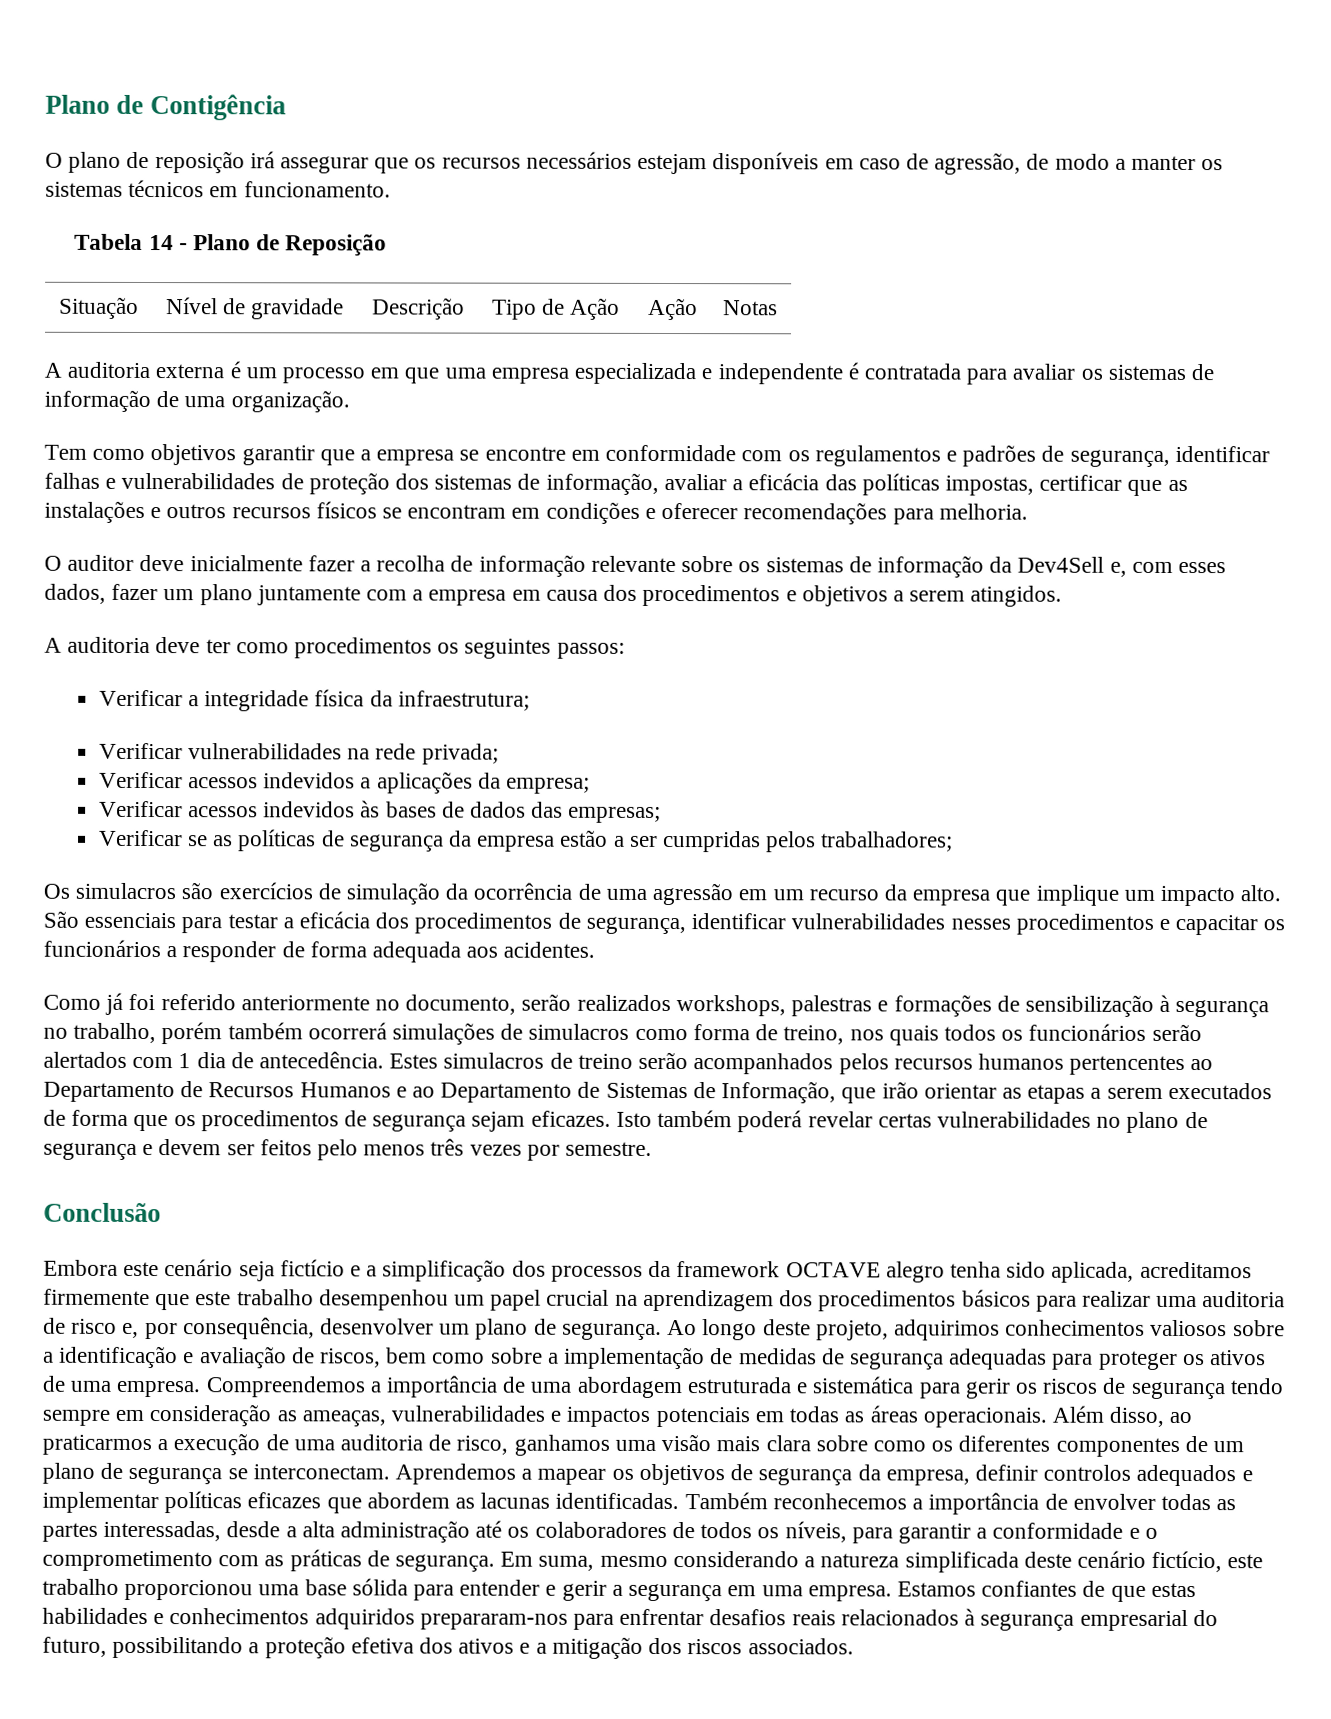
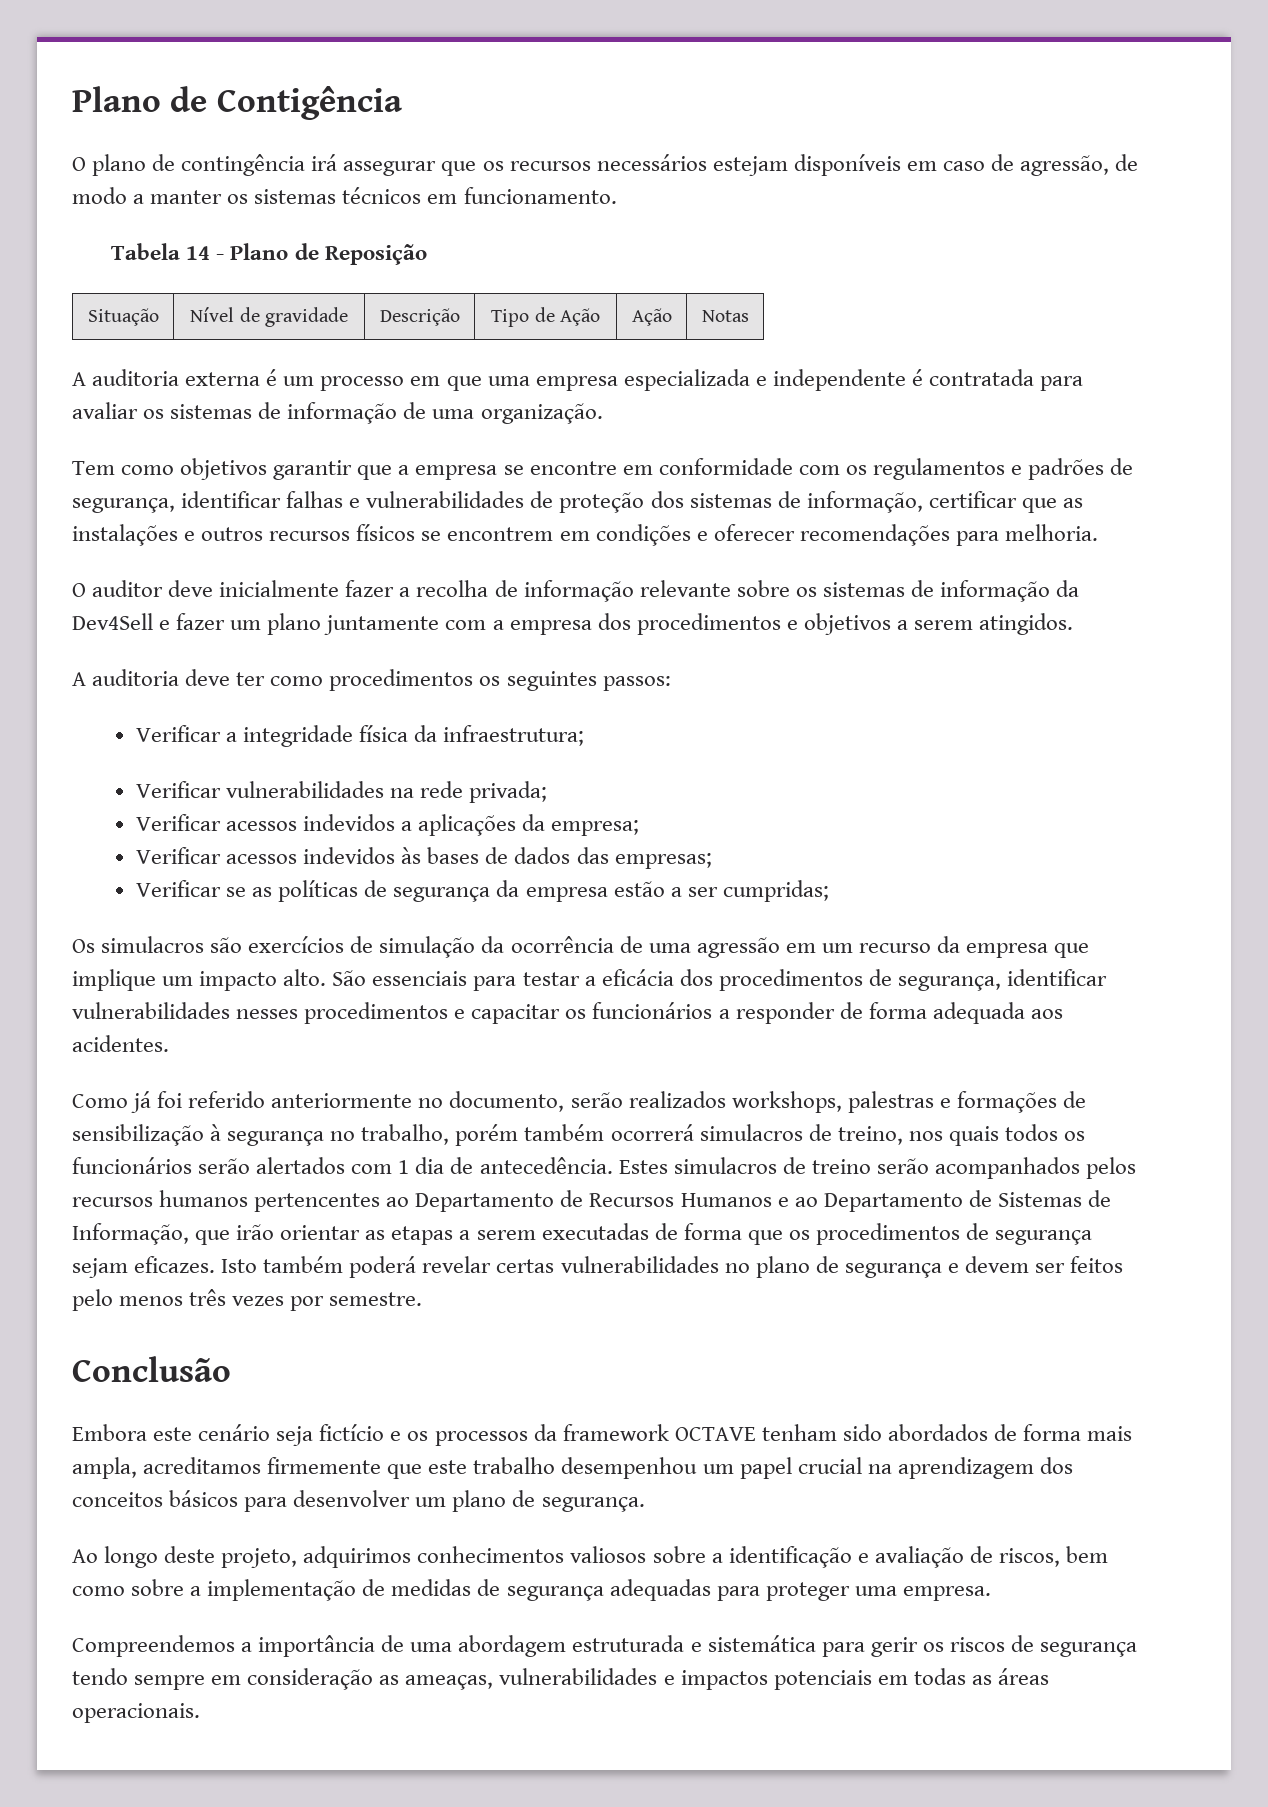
- O plano de reposição irá assegurar que os recursos necessários estejam disponíveis em caso de agressão, de modo a manter os sistemas técnicos em funcionamento.
+ O plano de contingência irá assegurar que os recursos necessários estejam disponíveis em caso de agressão, de modo a manter os sistemas técnicos em funcionamento.
- Tem como objetivos garantir que a empresa se encontre em conformidade com os regulamentos e padrões de segurança, identificar falhas e vulnerabilidades de proteção dos sistemas de informação, avaliar a eficácia das políticas impostas, certificar que as instalações e outros recursos físicos se encontram em condições e oferecer recomendações para melhoria.
+ Tem como objetivos garantir que a empresa se encontre em conformidade com os regulamentos e padrões de segurança, identificar falhas e vulnerabilidades de proteção dos sistemas de informação, certificar que as instalações e outros recursos físicos se encontrem em condições e oferecer recomendações para melhoria.
- O auditor deve inicialmente fazer a recolha de informação relevante sobre os sistemas de informação da Dev4Sell e, com esses dados, fazer um plano juntamente com a empresa em causa dos procedimentos e objetivos a serem atingidos.
+ O auditor deve inicialmente fazer a recolha de informação relevante sobre os sistemas de informação da Dev4Sell e fazer um plano juntamente com a empresa dos procedimentos e objetivos a serem atingidos.
- Verificar se as políticas de segurança da empresa estão a ser cumpridas pelos trabalhadores;
+ Verificar se as políticas de segurança da empresa estão a ser cumpridas;
- Como já foi referido anteriormente no documento, serão realizados workshops, palestras e formações de sensibilização à segurança no trabalho, porém também ocorrerá simulações de simulacros como forma de treino, nos quais todos os funcionários serão alertados com 1 dia de antecedência.
+ Como já foi referido anteriormente no documento, serão realizados workshops, palestras e formações de sensibilização à segurança no trabalho, porém também ocorrerá simulacros de treino, nos quais todos os funcionários serão alertados com 1 dia de antecedência.
- Estes simulacros de treino serão acompanhados pelos recursos humanos pertencentes ao Departamento de Recursos Humanos e ao Departamento de Sistemas de Informação, que irão orientar as etapas a serem executados de forma que os procedimentos de segurança sejam eficazes.
+ Estes simulacros de treino serão acompanhados pelos recursos humanos pertencentes ao Departamento de Recursos Humanos e ao Departamento de Sistemas de Informação, que irão orientar as etapas a serem executadas de forma que os procedimentos de segurança sejam eficazes.
- Embora este cenário seja fictício e a simplificação dos processos da framework OCTAVE alegro tenha sido aplicada, acreditamos firmemente que este trabalho desempenhou um papel crucial na aprendizagem dos procedimentos básicos para realizar uma auditoria de risco e, por consequência, desenvolver um plano de segurança. Ao longo deste projeto, adquirimos conhecimentos valiosos sobre a identificação e avaliação de riscos, bem como sobre a implementação de medidas de segurança adequadas para proteger os ativos de uma empresa. Compreendemos a importância de uma abordagem estruturada e sistemática para gerir os riscos de segurança tendo sempre em consideração as ameaças, vulnerabilidades e impactos potenciais em todas as áreas operacionais. Além disso, ao praticarmos a execução de uma auditoria de risco, ganhamos uma visão mais clara sobre como os diferentes componentes de um plano de segurança se interconectam. Aprendemos a mapear os objetivos de segurança da empresa, definir controlos adequados e implementar políticas eficazes que abordem as lacunas identificadas. Também reconhecemos a importância de envolver todas as partes interessadas, desde a alta administração até os colaboradores de todos os níveis, para garantir a conformidade e o comprometimento com as práticas de segurança. Em suma, mesmo considerando a natureza simplificada deste cenário fictício, este trabalho proporcionou uma base sólida para entender e gerir a segurança em uma empresa. Estamos confiantes de que estas habilidades e conhecimentos adquiridos prepararam-nos para enfrentar desafios reais relacionados à segurança empresarial do futuro, possibilitando a proteção efetiva dos ativos e a mitigação dos riscos associados.
+ Embora este cenário seja fictício e os processos da framework OCTAVE tenham sido abordados de forma mais ampla, acreditamos firmemente que este trabalho desempenhou um papel crucial na aprendizagem dos conceitos básicos para desenvolver um plano de segurança.
+ Ao longo deste projeto, adquirimos conhecimentos valiosos sobre a identificação e avaliação de riscos, bem como sobre a implementação de medidas de segurança adequadas para proteger uma empresa.
+ Compreendemos a importância de uma abordagem estruturada e sistemática para gerir os riscos de segurança tendo sempre em consideração as ameaças, vulnerabilidades e impactos potenciais em todas as áreas operacionais.

